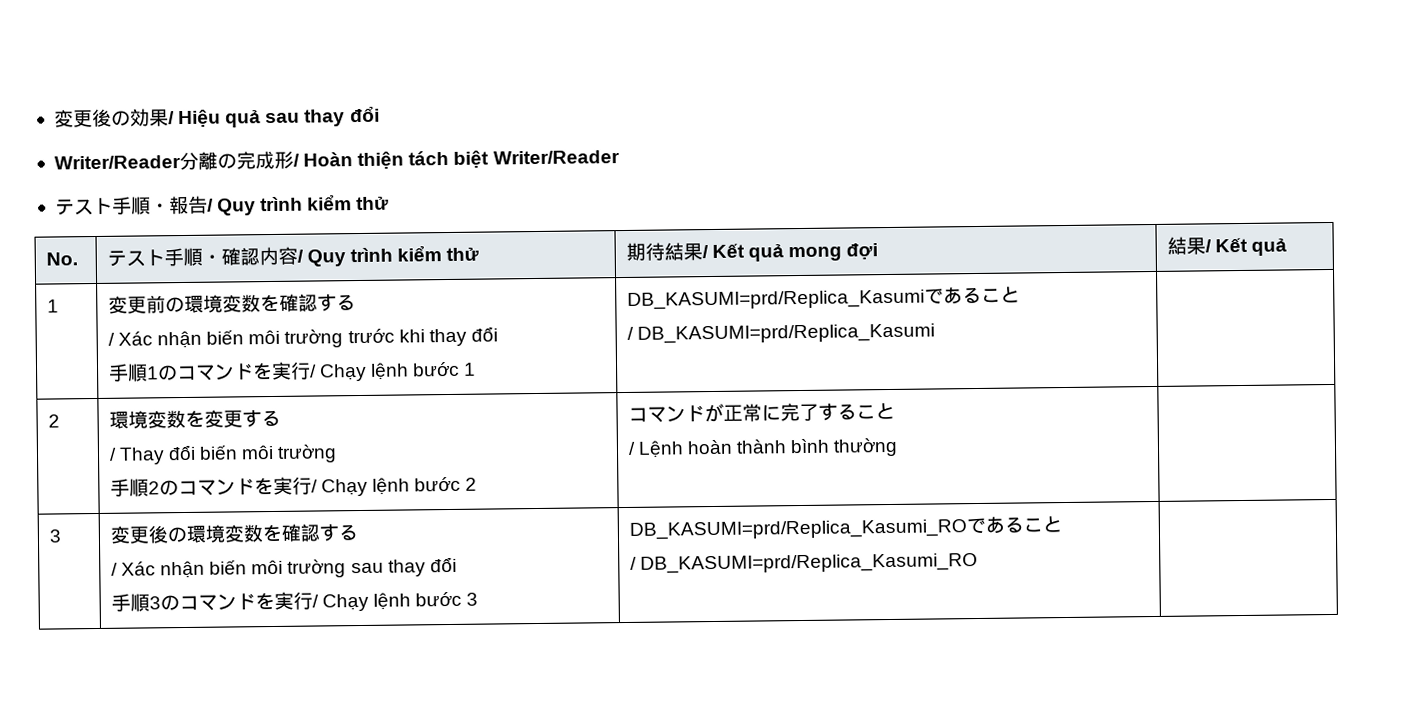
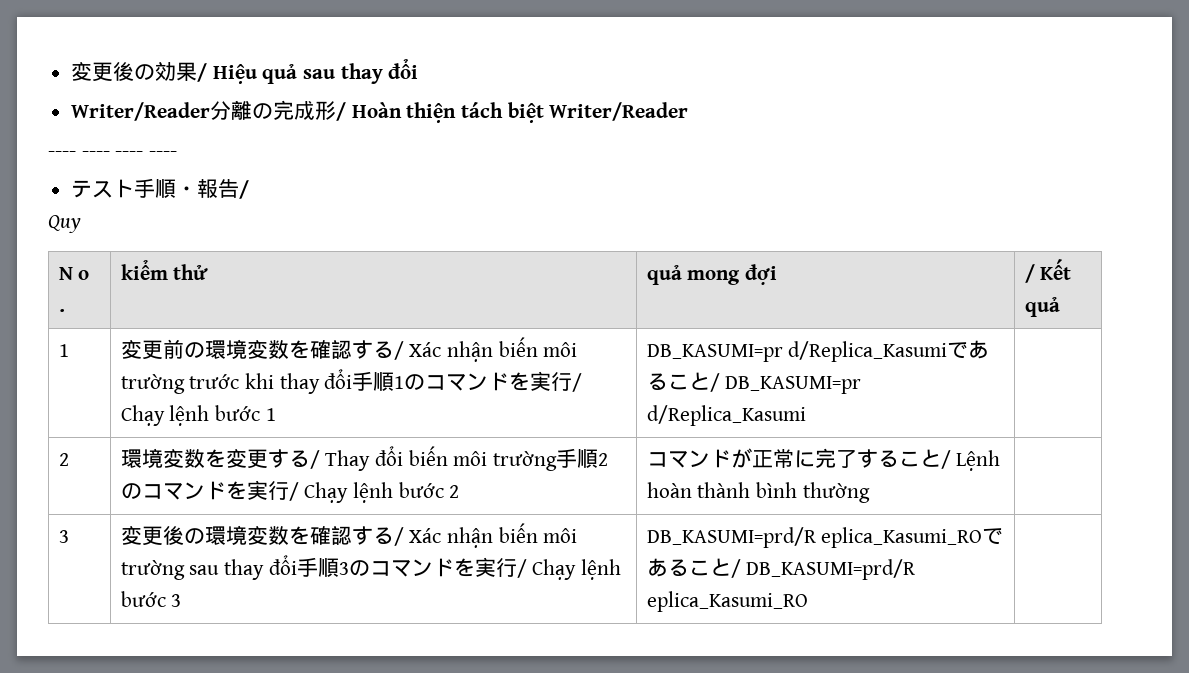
+ ---- ---- ---- ----
- テスト手順・報告/ Quy trình kiểm thử
- No. | テスト手順・確認内容/ Quy trình kiểm thử | 期待結果/ Kết quả mong đợi | 結果/ Kết quả
+ テスト手順・報告/
+ Quy
+ N o . | kiểm thử | quả mong đợi | / Kết quả
- 1 | 変更前の環境変数を確認する
- / Xác nhận biến môi trường trước khi thay đổi
- 手順1のコマンドを実行/ Chạy lệnh bước 1 | DB_KASUMI=prd/Replica_Kasumiであること
- / DB_KASUMI=prd/Replica_Kasumi |
+ 1 | 変更前の環境変数を確認する/ Xác nhận biến môi trường trước khi thay đổi手順1のコマンドを実行/ Chạy lệnh bước 1 | DB_KASUMI=pr d/Replica_Kasumiであること/ DB_KASUMI=pr d/Replica_Kasumi |
- 2 | 環境変数を変更する
- / Thay đổi biến môi trường
- 手順2のコマンドを実行/ Chạy lệnh bước 2 | コマンドが正常に完了すること
- / Lệnh hoàn thành bình thường |
+ 2 | 環境変数を変更する/ Thay đổi biến môi trường手順2のコマンドを実行/ Chạy lệnh bước 2 | コマンドが正常に完了すること/ Lệnh hoàn thành bình thường |
- 3 | 変更後の環境変数を確認する
- / Xác nhận biến môi trường sau thay đổi
- 手順3のコマンドを実行/ Chạy lệnh bước 3 | DB_KASUMI=prd/Replica_Kasumi_ROであること
- / DB_KASUMI=prd/Replica_Kasumi_RO |
+ 3 | 変更後の環境変数を確認する/ Xác nhận biến môi trường sau thay đổi手順3のコマンドを実行/ Chạy lệnh bước 3 | DB_KASUMI=prd/R eplica_Kasumi_ROであること/ DB_KASUMI=prd/R eplica_Kasumi_RO |

